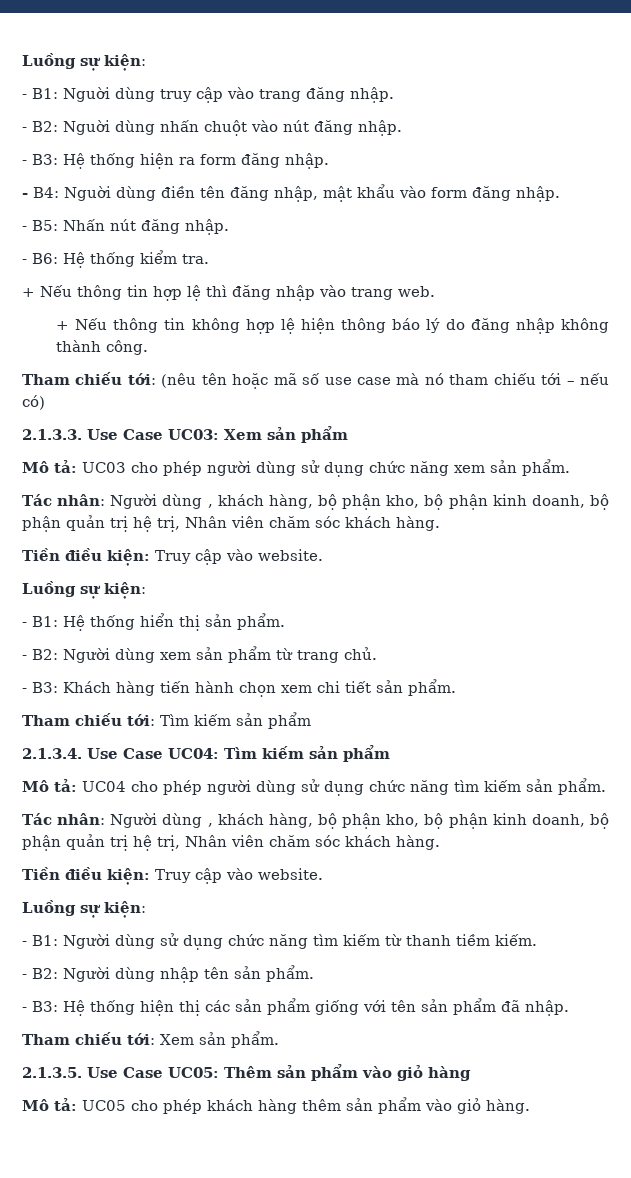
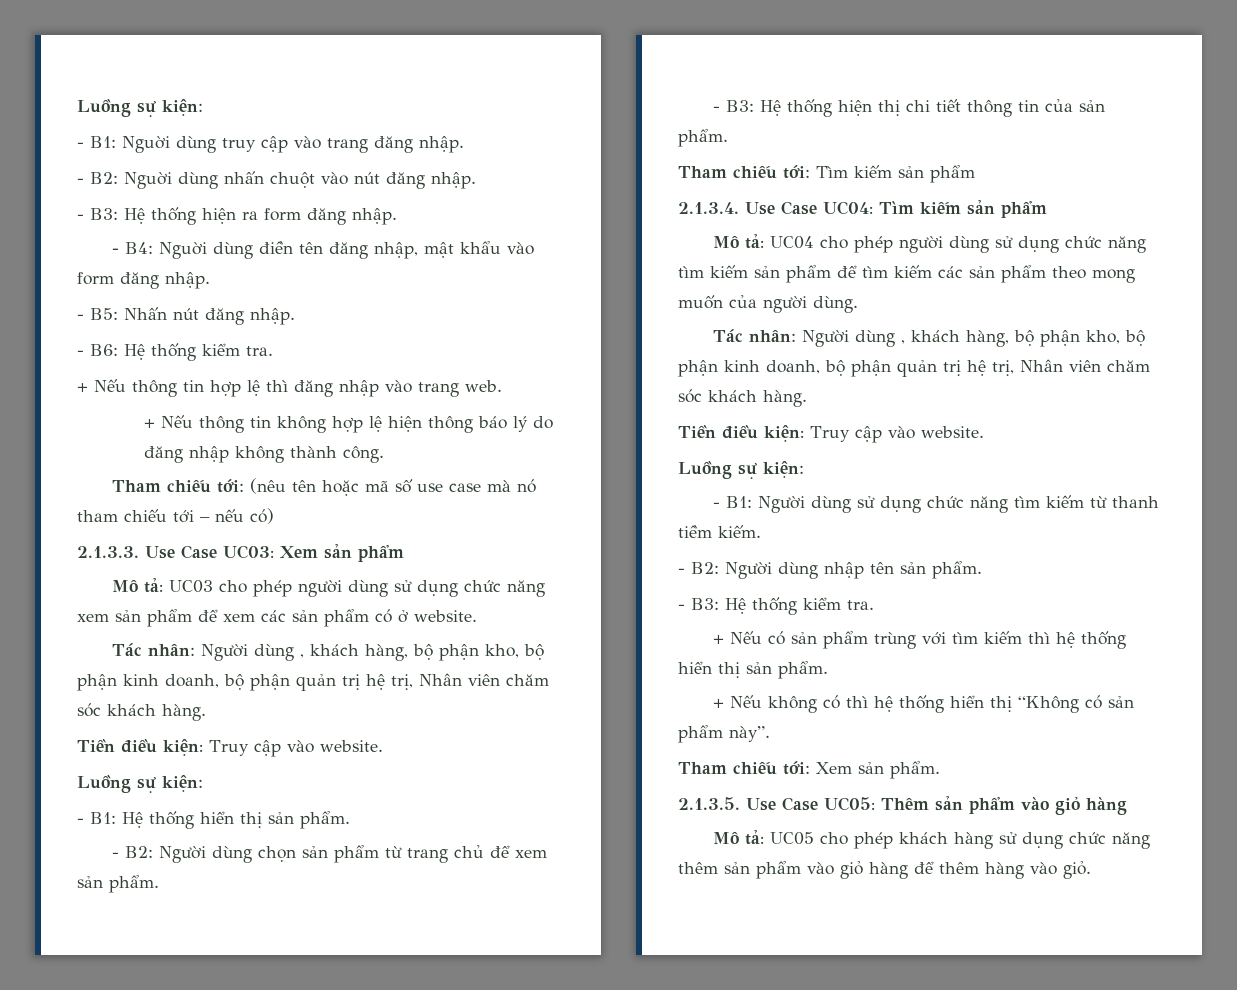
- Mô tả: UC03 cho phép người dùng sử dụng chức năng xem sản phẩm.
+ Mô tả: UC03 cho phép người dùng sử dụng chức năng xem sản phẩm để xem các sản phẩm có ở website.
- - B2: Người dùng xem sản phẩm từ trang chủ.
- - B3: Khách hàng tiến hành chọn xem chi tiết sản phẩm.
+ - B2: Người dùng chọn sản phẩm từ trang chủ để xem sản phẩm.
+ - B3: Hệ thống hiện thị chi tiết thông tin của sản phẩm.
- Mô tả: UC04 cho phép người dùng sử dụng chức năng tìm kiếm sản phẩm.
+ Mô tả: UC04 cho phép người dùng sử dụng chức năng tìm kiếm sản phẩm để tìm kiếm các sản phẩm theo mong muốn của người dùng.
- - B3: Hệ thống hiện thị các sản phẩm giống với tên sản phẩm đã nhập.
+ - B3: Hệ thống kiểm tra.
+ + Nếu có sản phẩm trùng với tìm kiếm thì hệ thống hiển thị sản phẩm.
+ + Nếu không có thì hệ thống hiển thị “Không có sản phẩm này”.
- Mô tả: UC05 cho phép khách hàng thêm sản phẩm vào giỏ hàng.
+ Mô tả: UC05 cho phép khách hàng sử dụng chức năng thêm sản phẩm vào giỏ hàng để thêm hàng vào giỏ.

